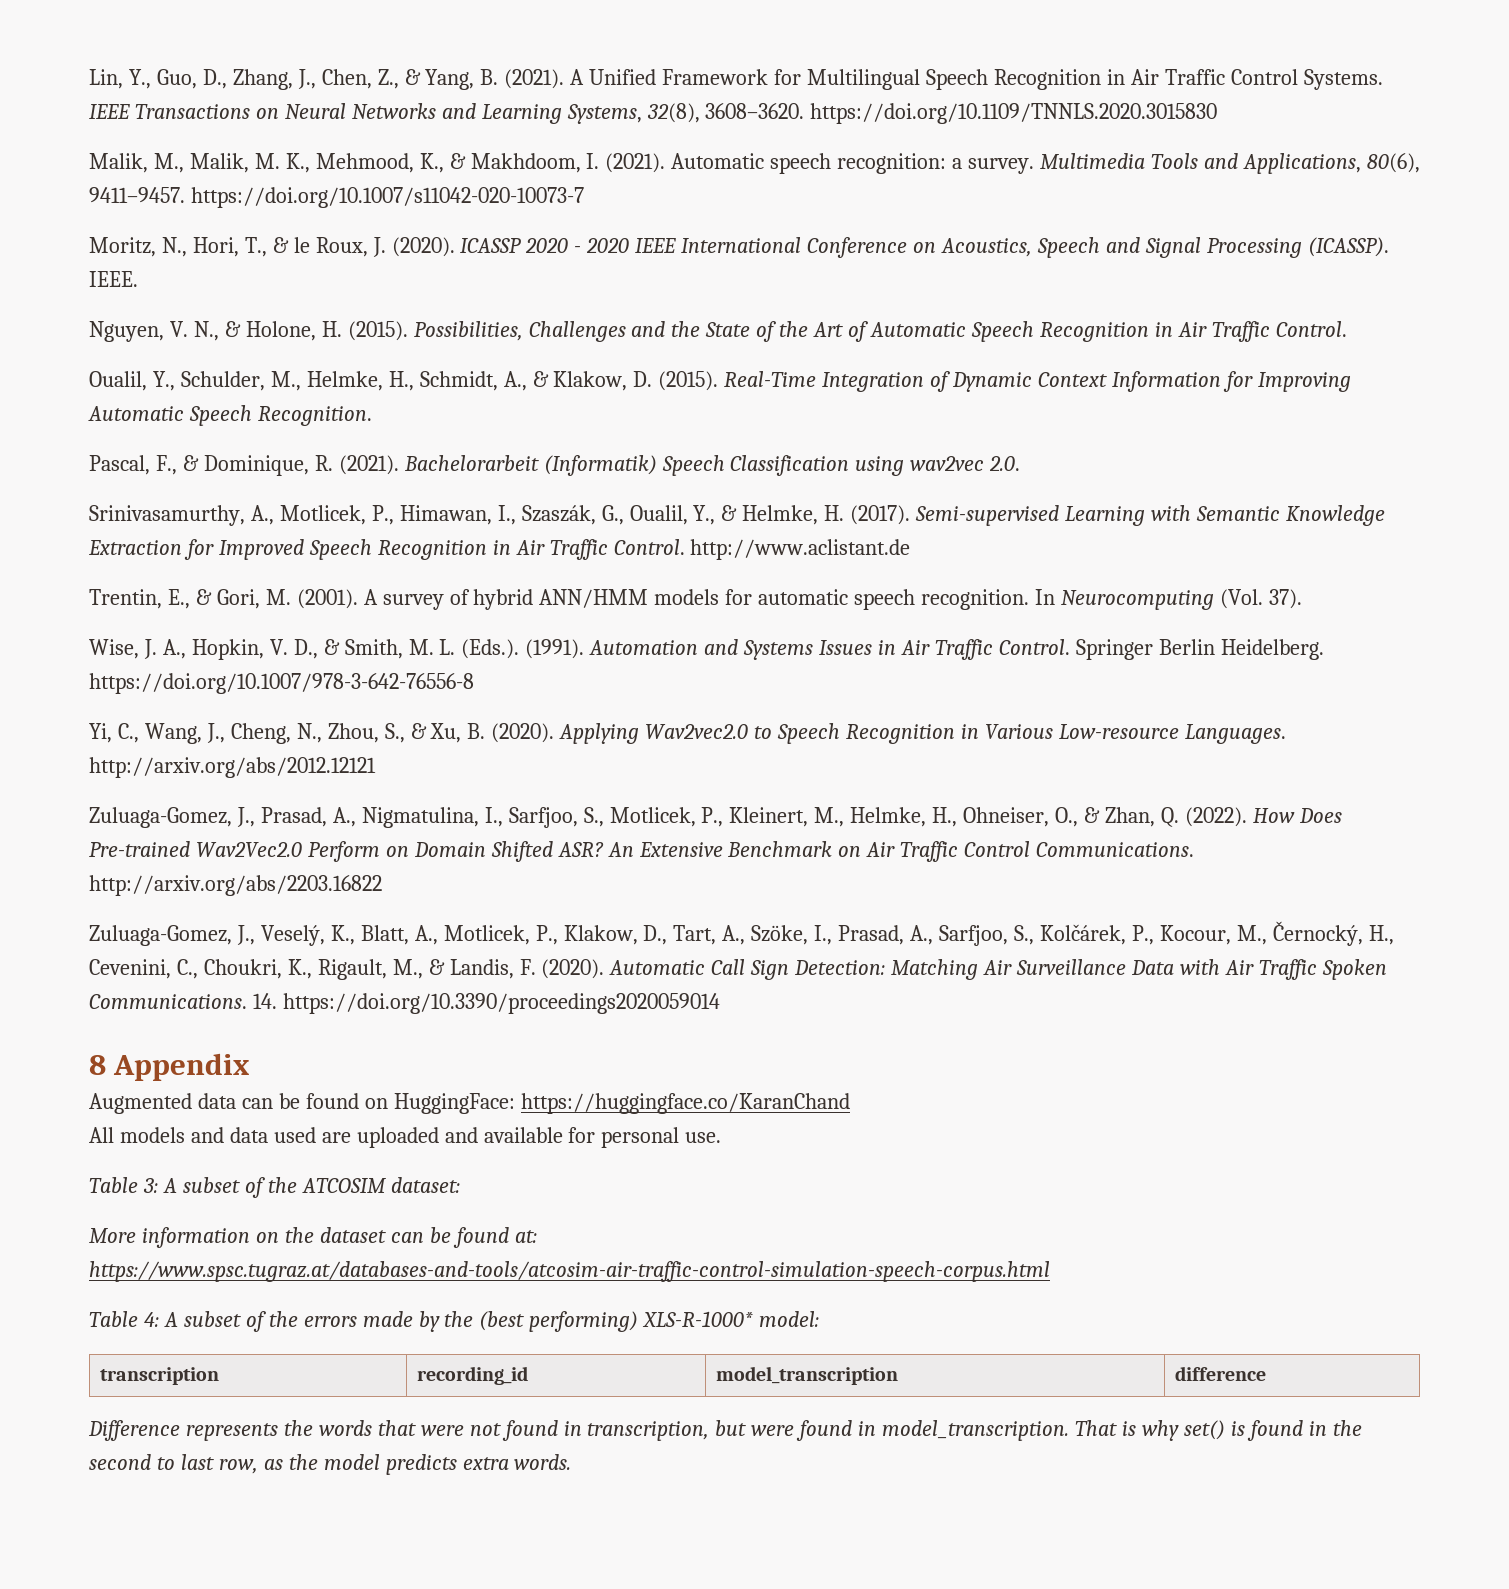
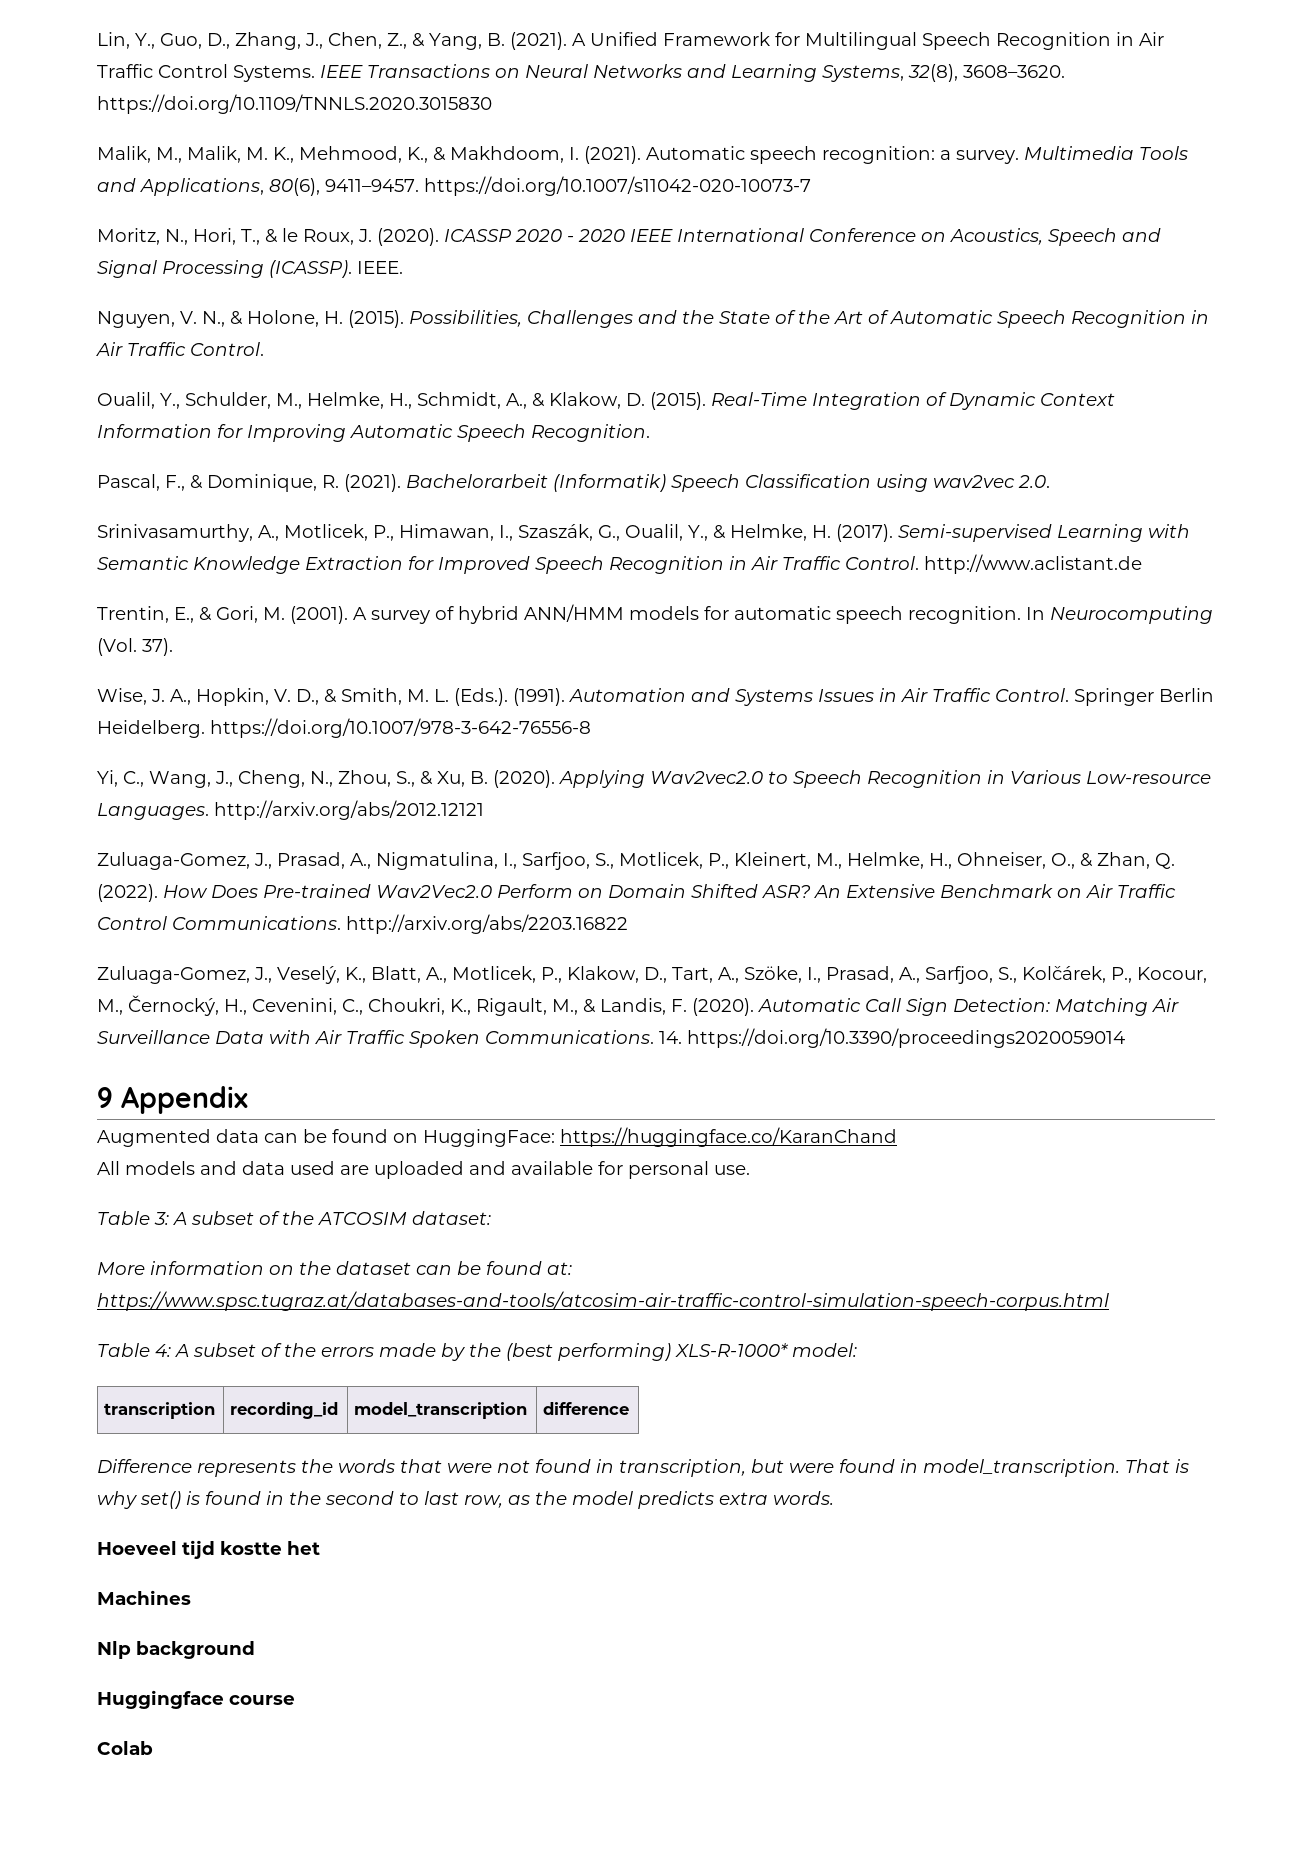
- 8 Appendix
+ 9 Appendix
+ Hoeveel tijd kostte het
+ Machines
+ Nlp background
+ Huggingface course
+ Colab

